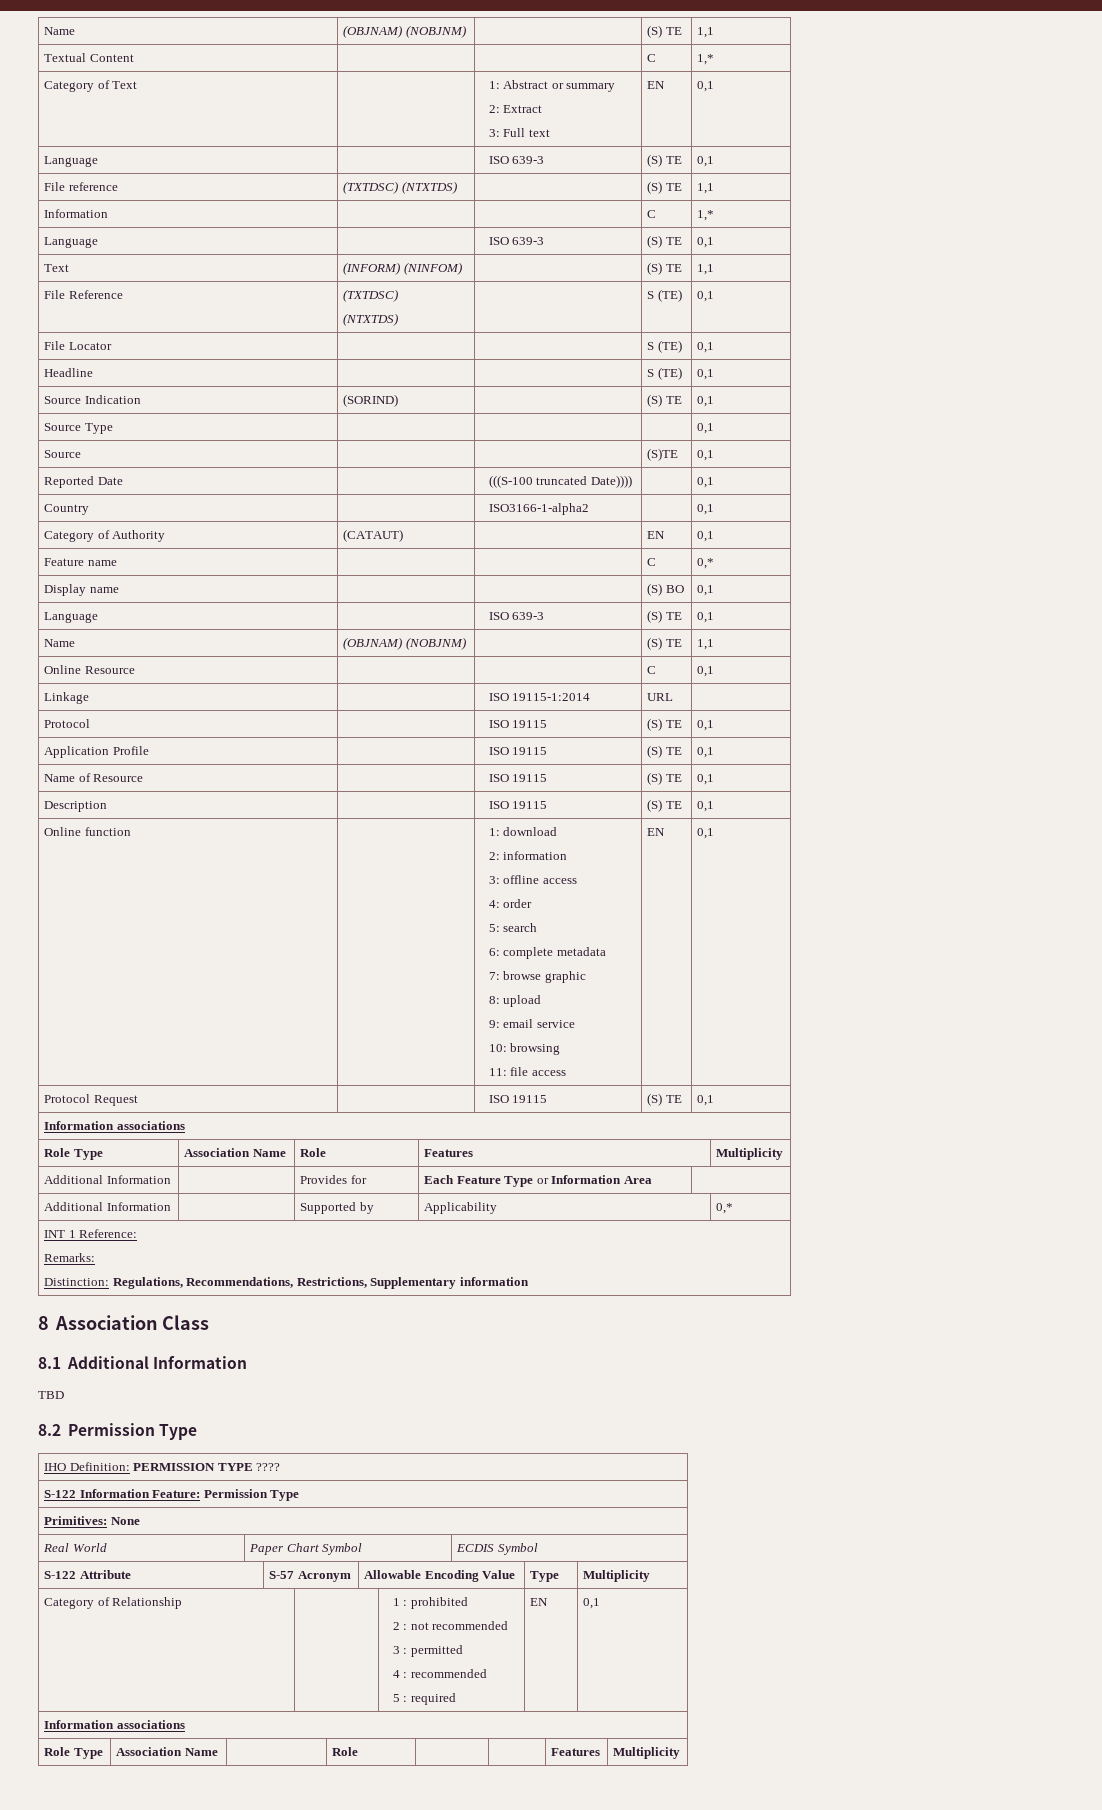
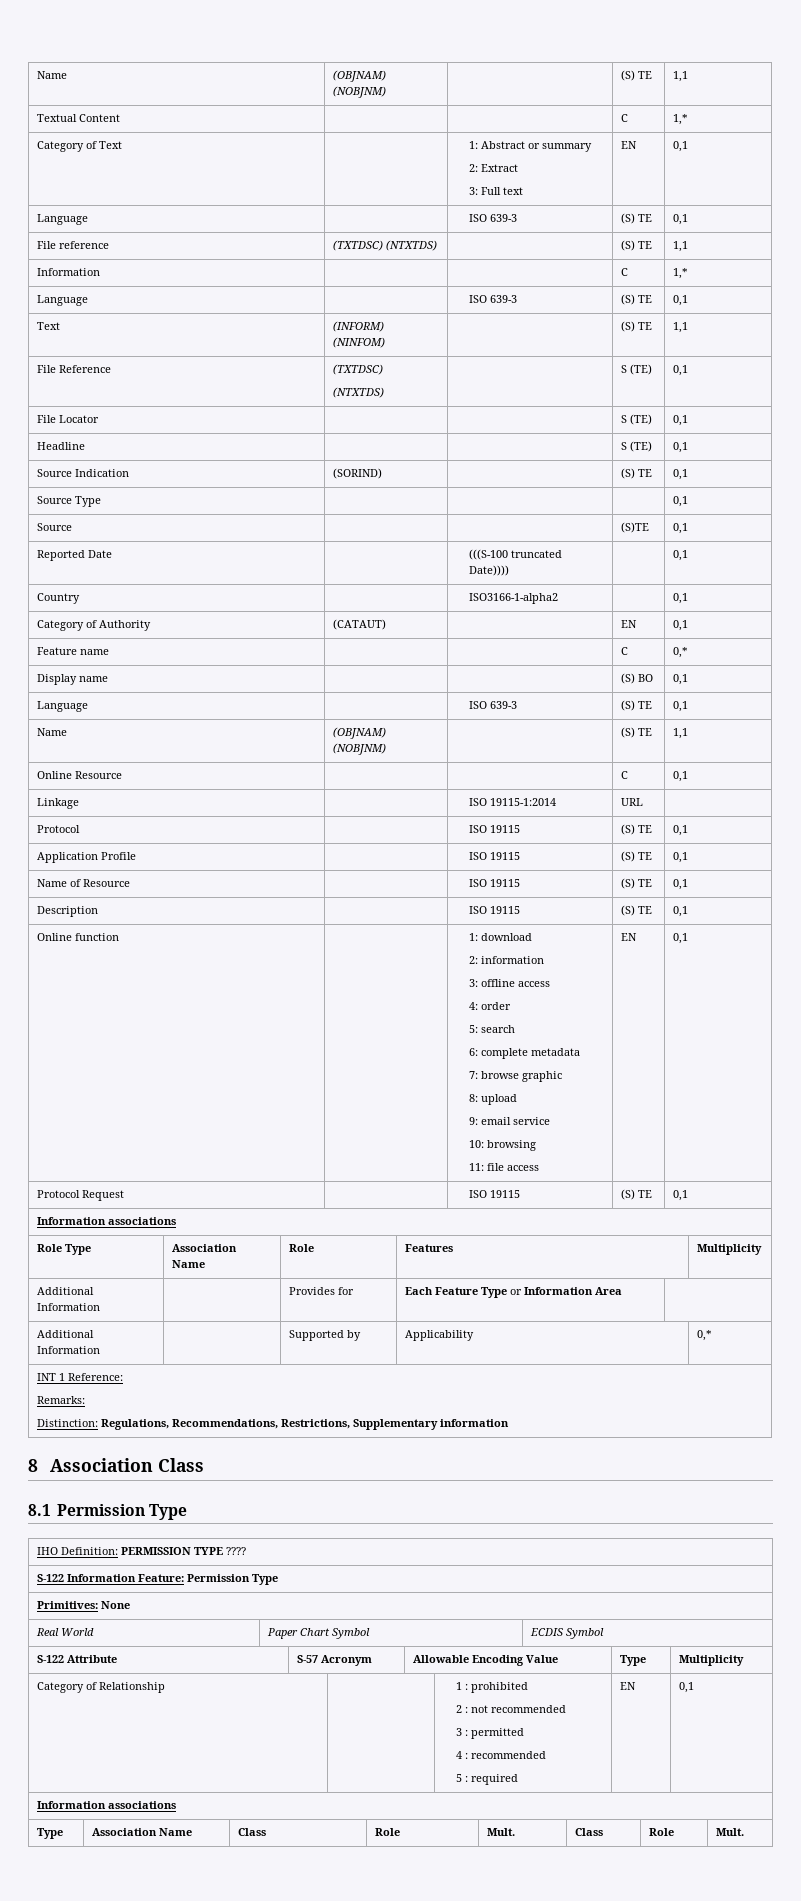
- 8.1 Additional Information
- TBD
- 8.2 Permission Type
+ 8.1 Permission Type
- Role Type | Association Name | | Role | | | Features | Multiplicity
+ Type | Association Name | Class | Role | Mult. | Class | Role | Mult.

